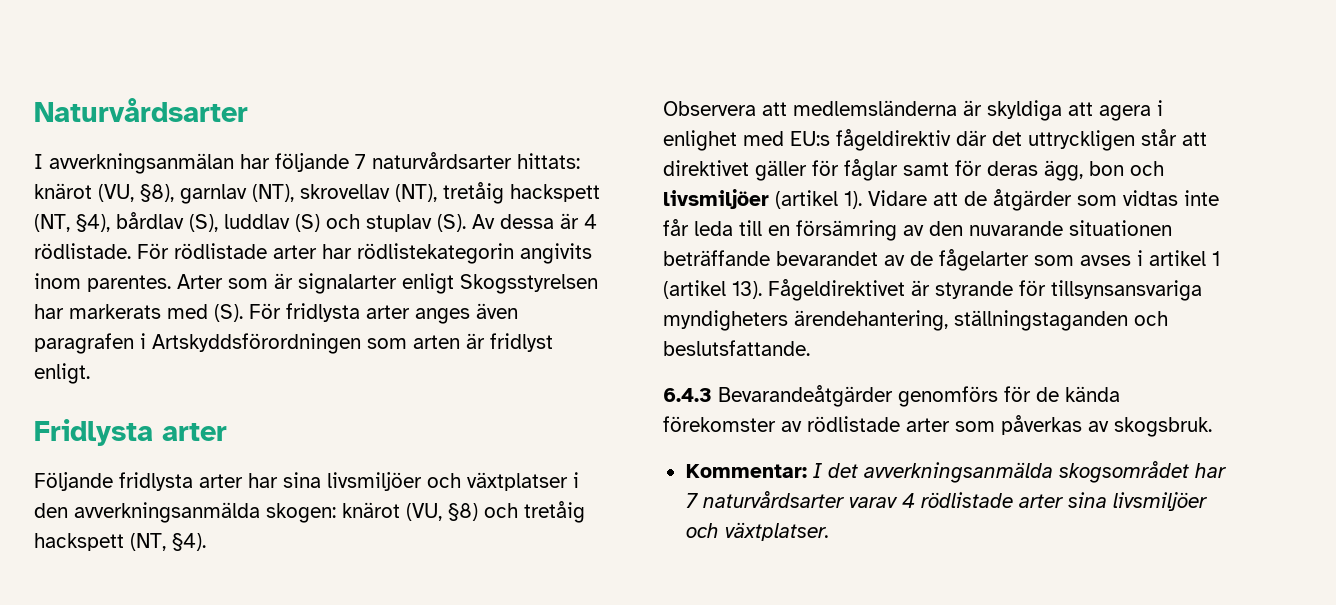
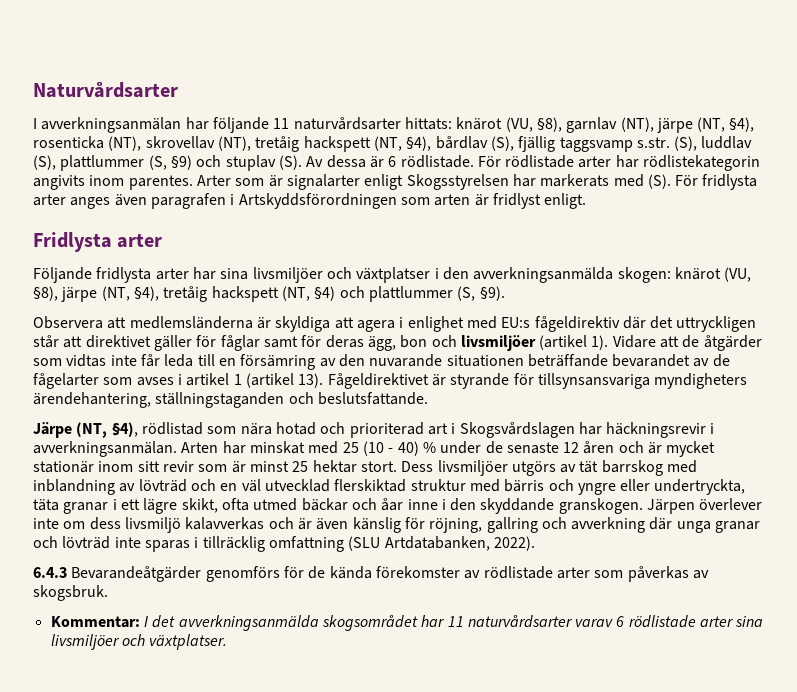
- I avverkningsanmälan har följande 7 naturvårdsarter hittats: knärot (VU, §8), garnlav (NT), skrovellav (NT), tretåig hackspett (NT, §4), bårdlav (S), luddlav (S) och stuplav (S). Av dessa är 4 rödlistade.
+ I avverkningsanmälan har följande 11 naturvårdsarter hittats: knärot (VU, §8), garnlav (NT), järpe (NT, §4), rosenticka (NT), skrovellav (NT), tretåig hackspett (NT, §4), bårdlav (S), fjällig taggsvamp s.str. (S), luddlav (S), plattlummer (S, §9) och stuplav (S). Av dessa är 6 rödlistade.
- Följande fridlysta arter har sina livsmiljöer och växtplatser i den avverkningsanmälda skogen: knärot (VU, §8) och tretåig hackspett (NT, §4).
+ Följande fridlysta arter har sina livsmiljöer och växtplatser i den avverkningsanmälda skogen: knärot (VU, §8), järpe (NT, §4), tretåig hackspett (NT, §4) och plattlummer (S, §9).
+ Järpe (NT, §4), rödlistad som nära hotad och prioriterad art i Skogsvårdslagen har häckningsrevir i avverkningsanmälan. Arten har minskat med 25 (10 - 40) % under de senaste 12 åren och är mycket stationär inom sitt revir som är minst 25 hektar stort. Dess livsmiljöer utgörs av tät barrskog med inblandning av lövträd och en väl utvecklad flerskiktad struktur med bärris och yngre eller undertryckta, täta granar i ett lägre skikt, ofta utmed bäckar och åar inne i den skyddande granskogen. Järpen överlever inte om dess livsmiljö kalavverkas och är även känslig för röjning, gallring och avverkning där unga granar och lövträd inte sparas i tillräcklig omfattning (SLU Artdatabanken, 2022).
- Kommentar: I det avverkningsanmälda skogsområdet har 7 naturvårdsarter varav 4 rödlistade arter sina livsmiljöer och växtplatser.
+ Kommentar: I det avverkningsanmälda skogsområdet har 11 naturvårdsarter varav 6 rödlistade arter sina livsmiljöer och växtplatser.

